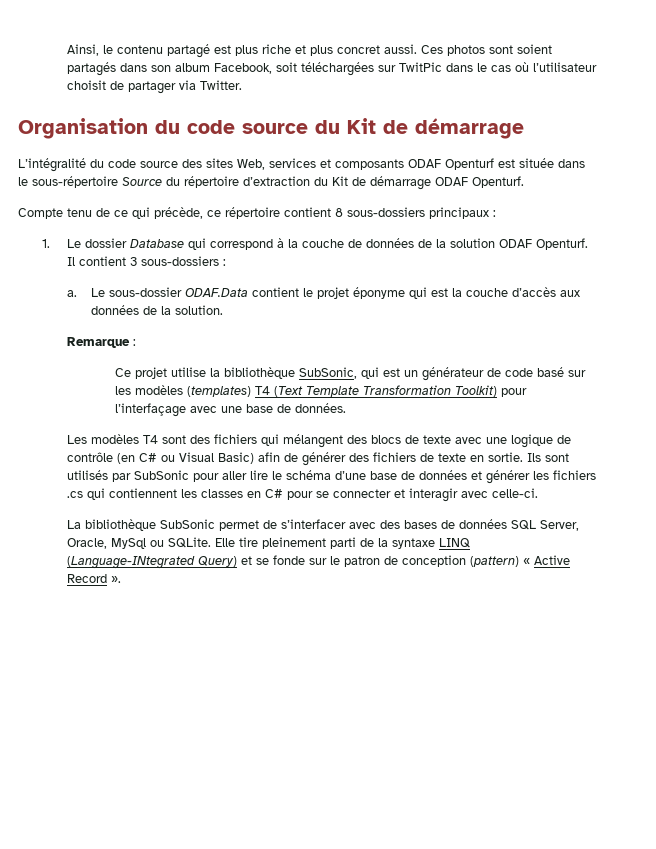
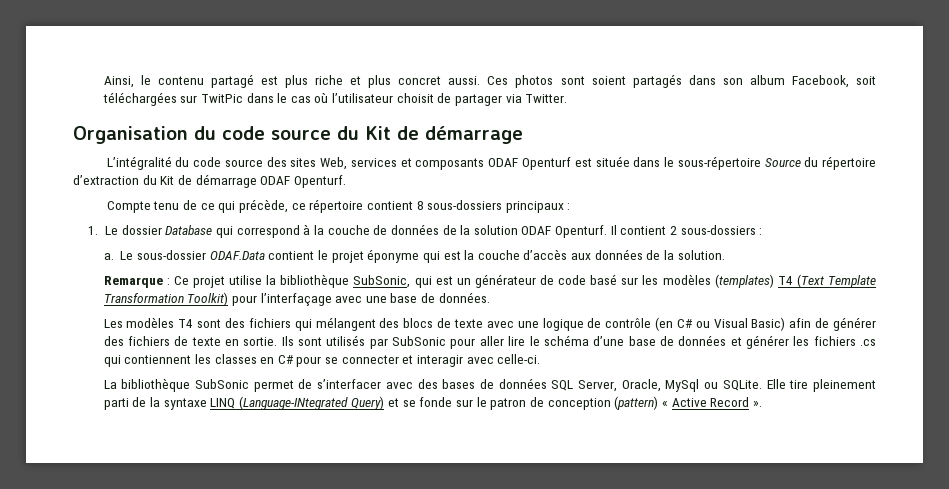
- Il contient 3 sous-dossiers :
+ Il contient 2 sous-dossiers :
- Remarque :
- Ce projet utilise la bibliothèque SubSonic, qui est un générateur de code basé sur les modèles (templates) T4 (Text Template Transformation Toolkit) pour l’interfaçage avec une base de données.
+ Remarque : Ce projet utilise la bibliothèque SubSonic, qui est un générateur de code basé sur les modèles (templates) T4 (Text Template Transformation Toolkit) pour l’interfaçage avec une base de données.

